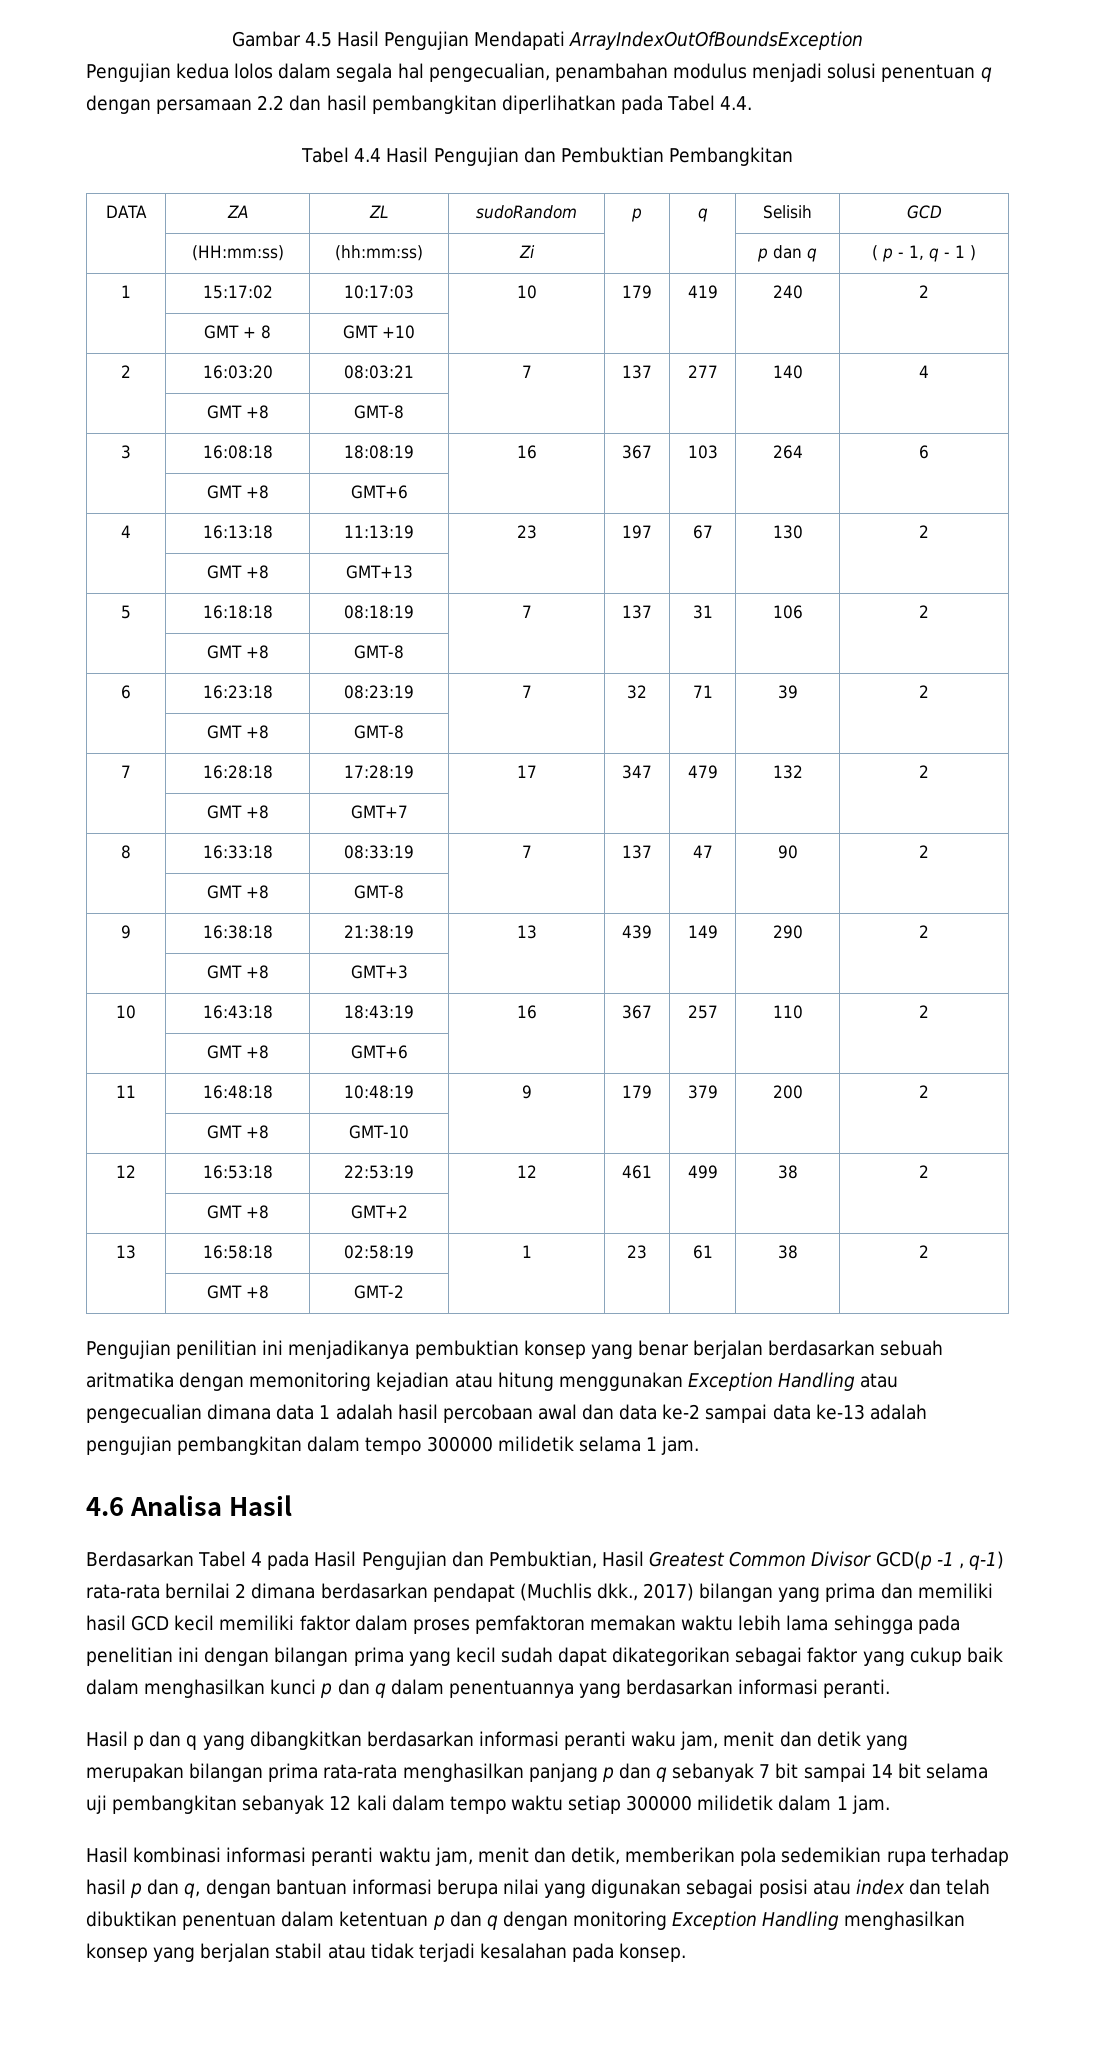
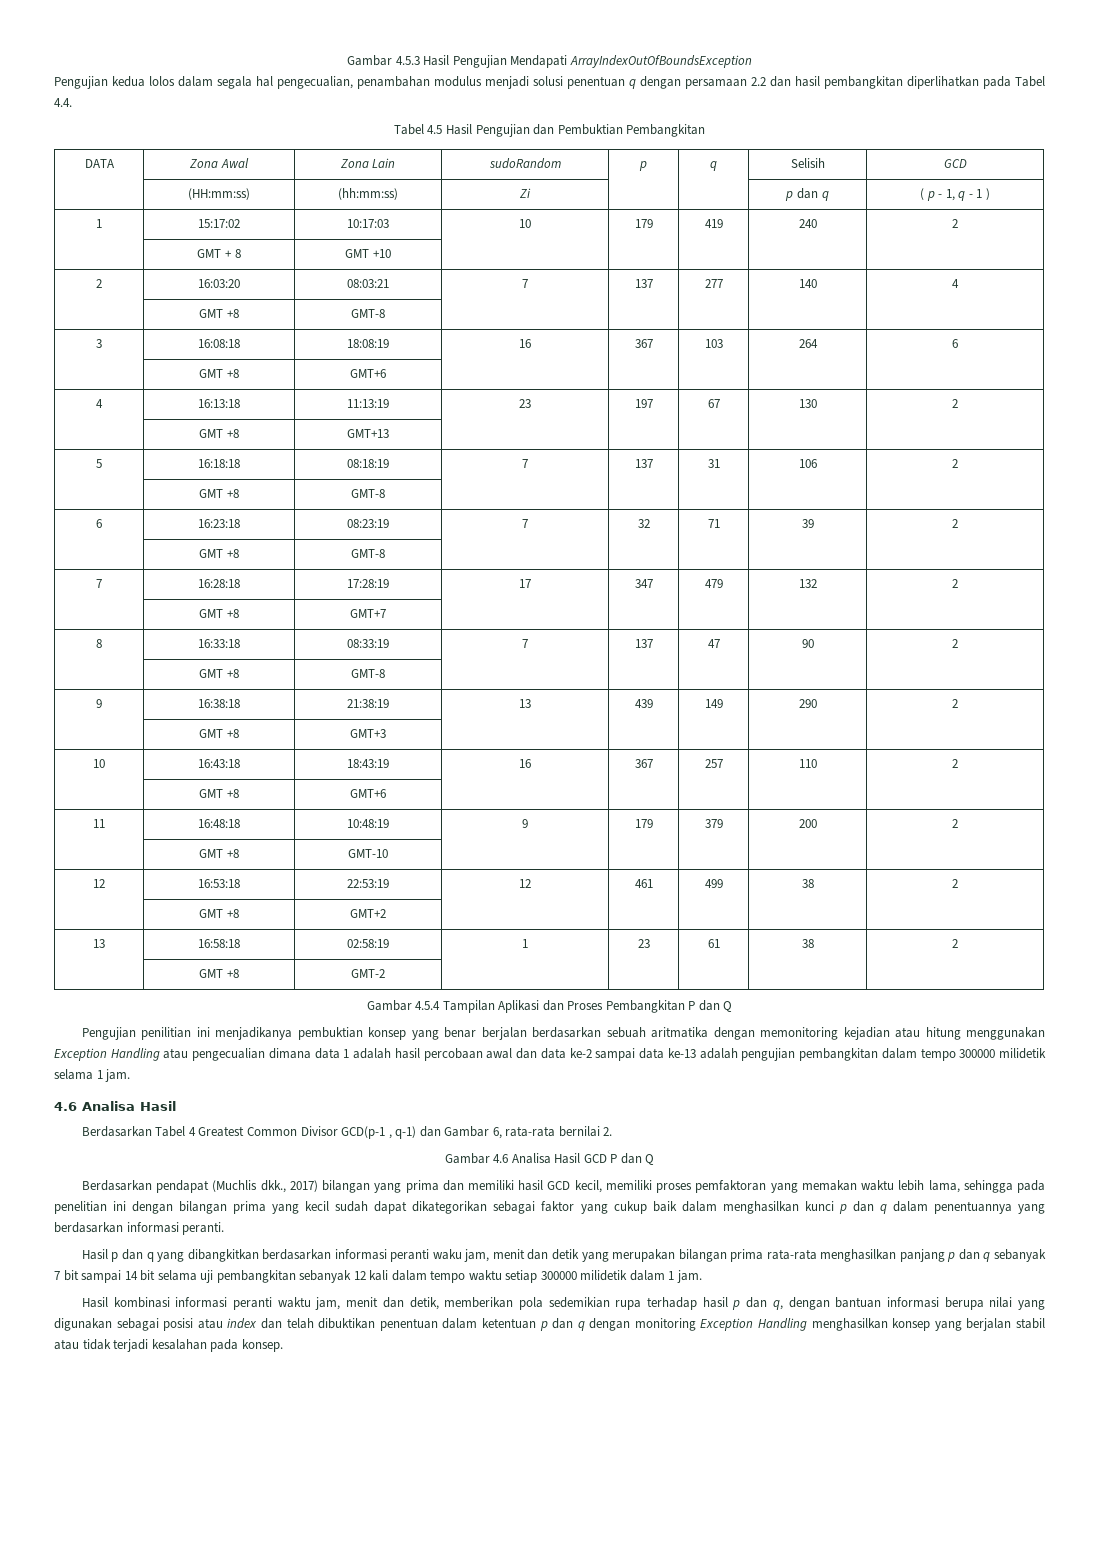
- Gambar 4.5 Hasil Pengujian Mendapati ArrayIndexOutOfBoundsException
+ Gambar 4.5.3 Hasil Pengujian Mendapati ArrayIndexOutOfBoundsException
- Tabel 4.4 Hasil Pengujian dan Pembuktian Pembangkitan
+ Tabel 4.5 Hasil Pengujian dan Pembuktian Pembangkitan
- DATA | ZA | ZL | sudoRandom | p | q | Selisih | GCD
+ DATA | Zona Awal | Zona Lain | sudoRandom | p | q | Selisih | GCD
+ Gambar 4.5.4 Tampilan Aplikasi dan Proses Pembangkitan P dan Q
- Berdasarkan Tabel 4 pada Hasil Pengujian dan Pembuktian, Hasil Greatest Common Divisor GCD(p -1 , q-1) rata-rata bernilai 2 dimana berdasarkan pendapat (Muchlis dkk., 2017) bilangan yang prima dan memiliki hasil GCD kecil memiliki faktor dalam proses pemfaktoran memakan waktu lebih lama sehingga pada penelitian ini dengan bilangan prima yang kecil sudah dapat dikategorikan sebagai faktor yang cukup baik dalam menghasilkan kunci p dan q dalam penentuannya yang berdasarkan informasi peranti.
+ Berdasarkan Tabel 4 Greatest Common Divisor GCD(p-1 , q-1) dan Gambar 6, rata-rata bernilai 2.
+ Gambar 4.6 Analisa Hasil GCD P dan Q
+ Berdasarkan pendapat (Muchlis dkk., 2017) bilangan yang prima dan memiliki hasil GCD kecil, memiliki proses pemfaktoran yang memakan waktu lebih lama, sehingga pada penelitian ini dengan bilangan prima yang kecil sudah dapat dikategorikan sebagai faktor yang cukup baik dalam menghasilkan kunci p dan q dalam penentuannya yang berdasarkan informasi peranti.

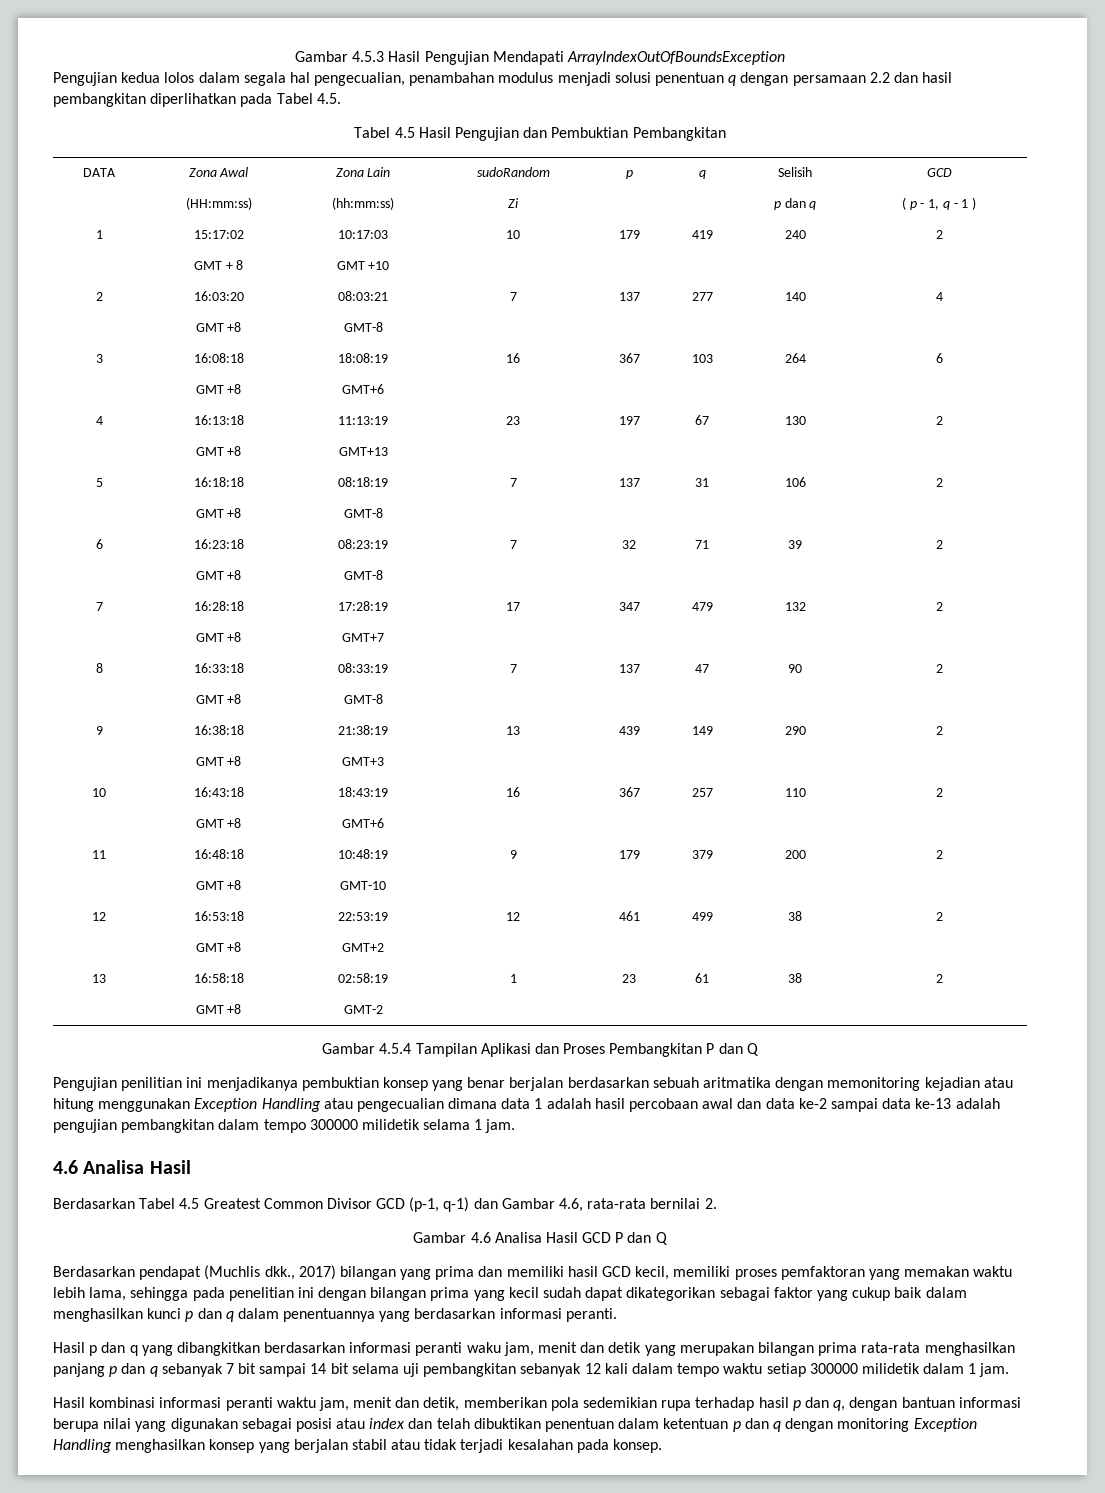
- Pengujian kedua lolos dalam segala hal pengecualian, penambahan modulus menjadi solusi penentuan q dengan persamaan 2.2 dan hasil pembangkitan diperlihatkan pada Tabel 4.4.
+ Pengujian kedua lolos dalam segala hal pengecualian, penambahan modulus menjadi solusi penentuan q dengan persamaan 2.2 dan hasil pembangkitan diperlihatkan pada Tabel 4.5.
- Berdasarkan Tabel 4 Greatest Common Divisor GCD(p-1 , q-1) dan Gambar 6, rata-rata bernilai 2.
+ Berdasarkan Tabel 4.5 Greatest Common Divisor GCD (p-1, q-1) dan Gambar 4.6, rata-rata bernilai 2.

